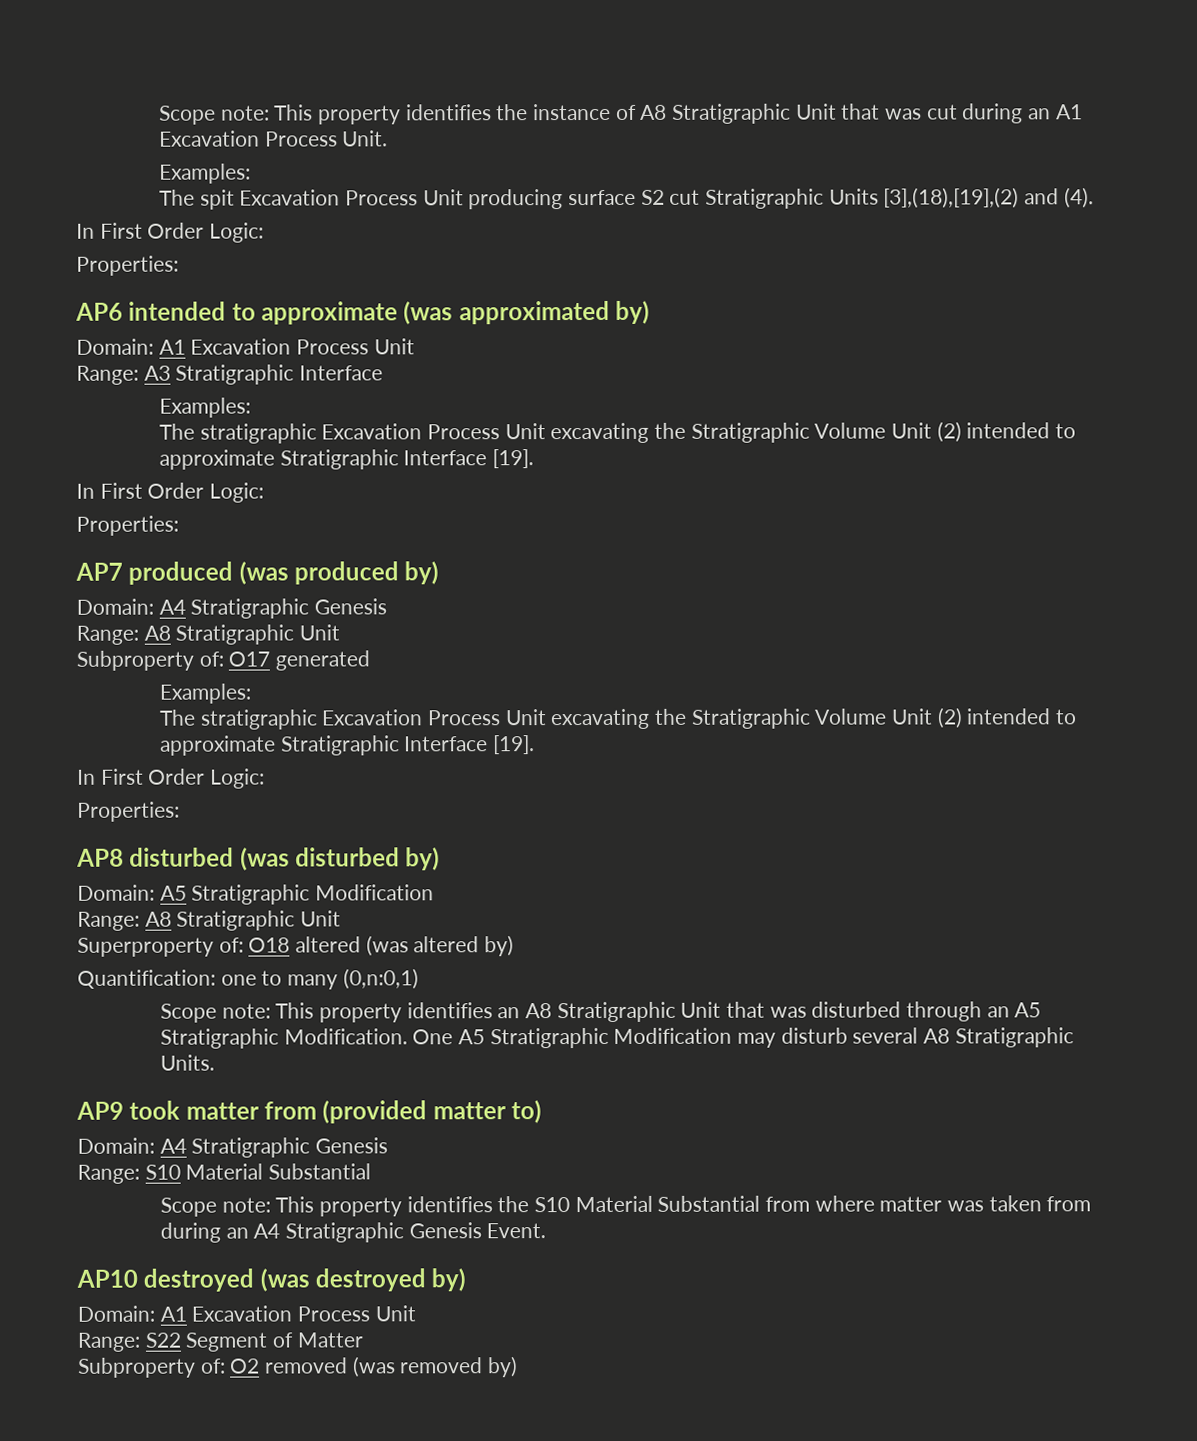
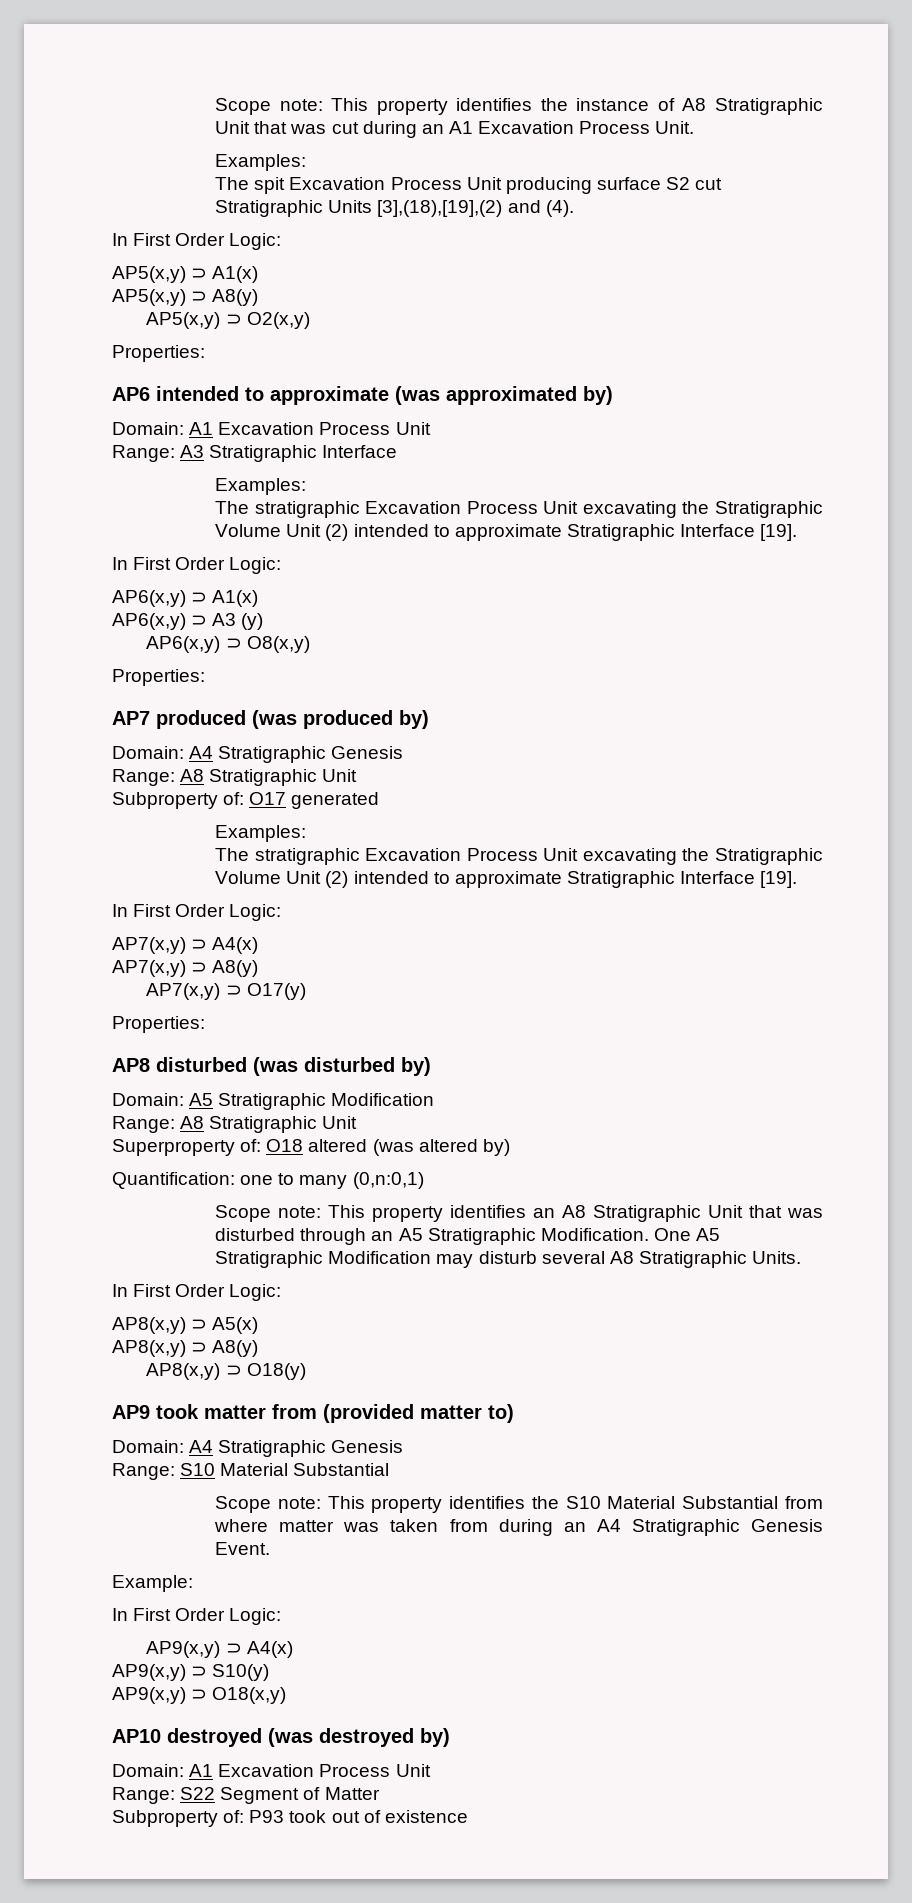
+ AP5(x,y) ⊃ A1(x)
+ AP5(x,y) ⊃ A8(y)
+ AP5(x,y) ⊃ O2(x,y)
+ AP6(x,y) ⊃ A1(x)
+ AP6(x,y) ⊃ A3 (y)
+ AP6(x,y) ⊃ O8(x,y)
+ AP7(x,y) ⊃ A4(x)
+ AP7(x,y) ⊃ A8(y)
+ AP7(x,y) ⊃ O17(y)
  One A5 Stratigraphic Modification may disturb several A8 Stratigraphic Units.
+ In First Order Logic:
+ AP8(x,y) ⊃ A5(x)
+ AP8(x,y) ⊃ A8(y)
+ AP8(x,y) ⊃ O18(y)
+ Example:
+ In First Order Logic:
+ AP9(x,y) ⊃ A4(x)
+ AP9(x,y) ⊃ S10(y)
+ AP9(x,y) ⊃ O18(x,y)
- Subproperty of: O2 removed (was removed by)
+ Subproperty of: P93 took out of existence

